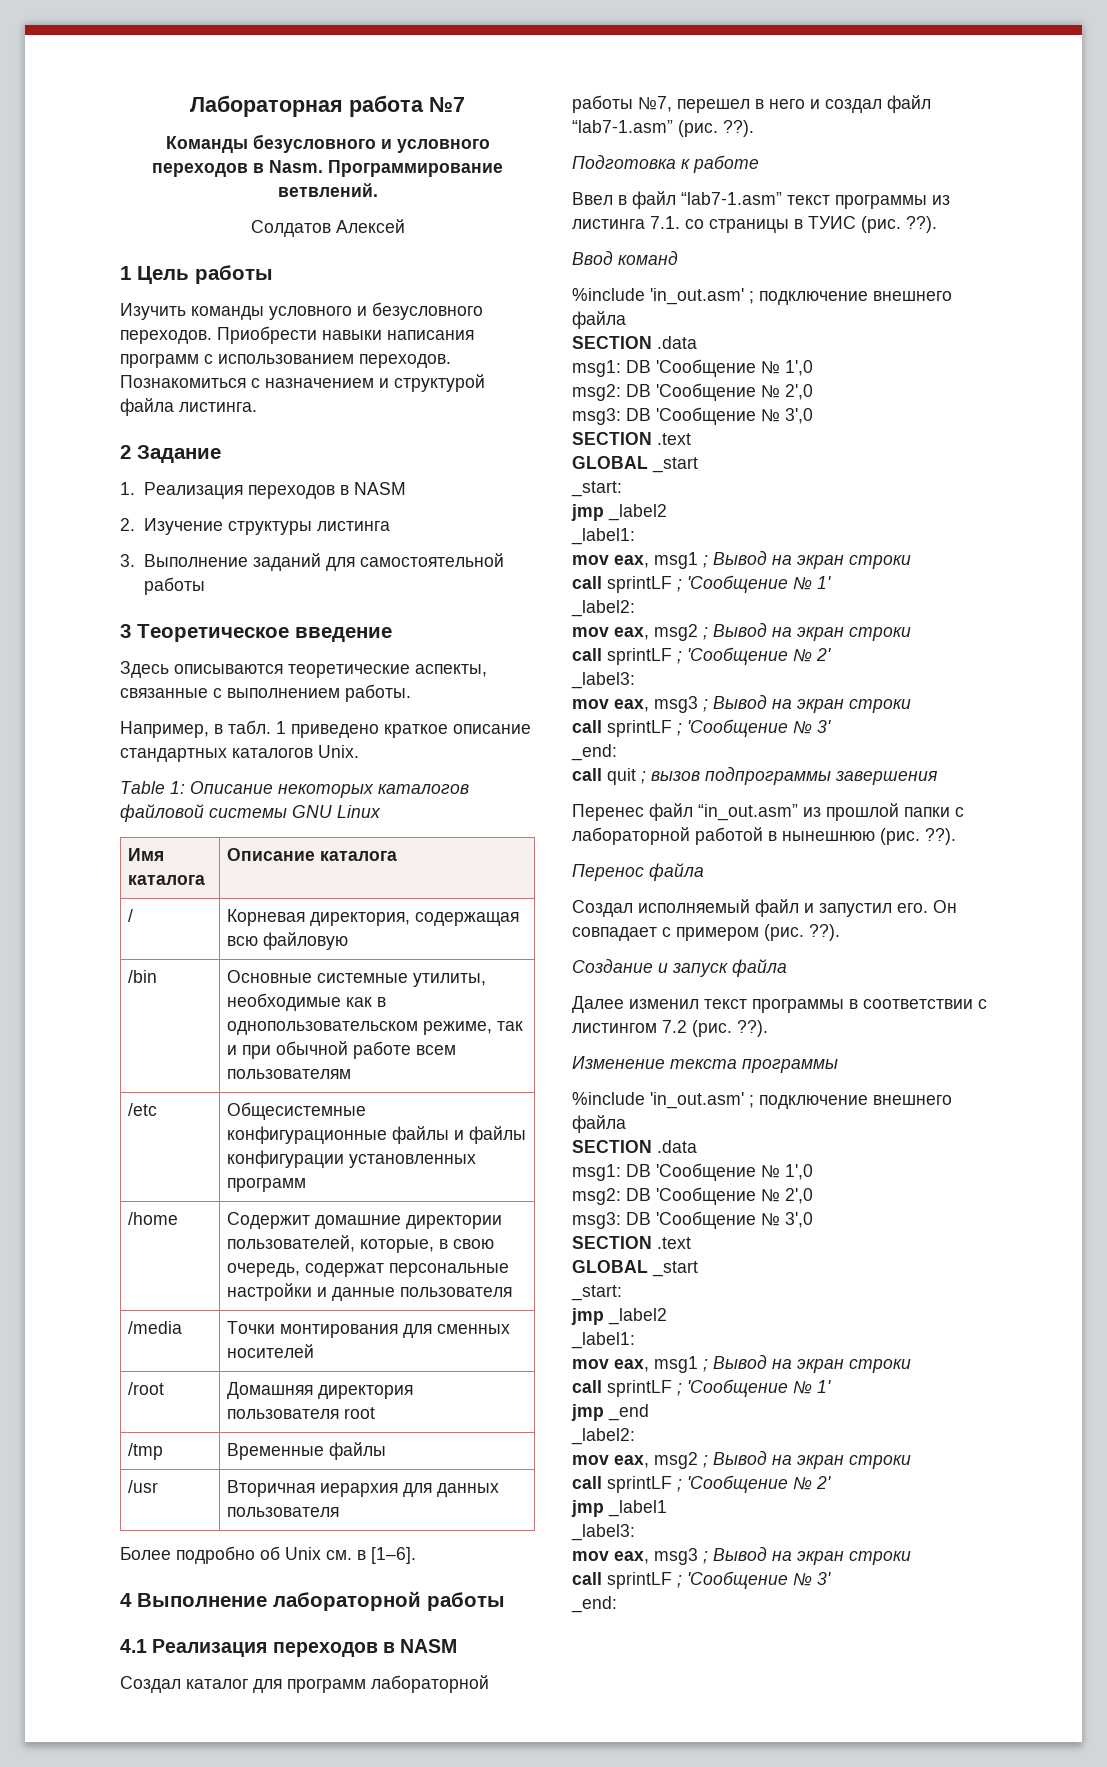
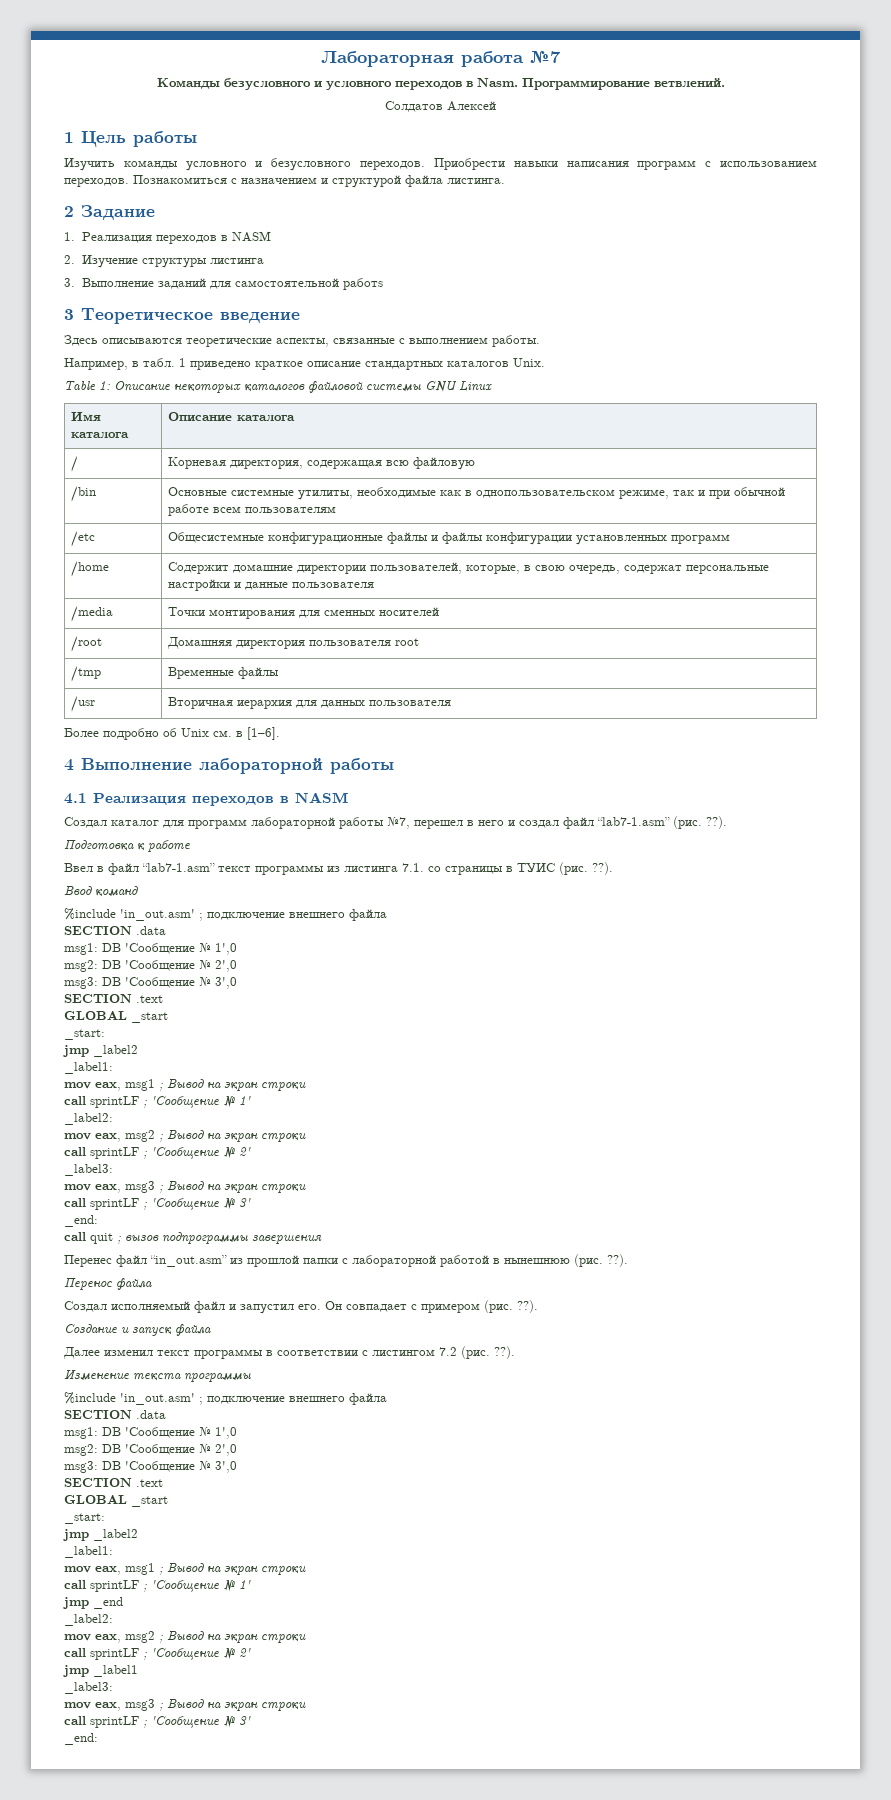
- 3. Выполнение заданий для самостоятельной работы
+ 3. Выполнение заданий для самостоятельной работs

